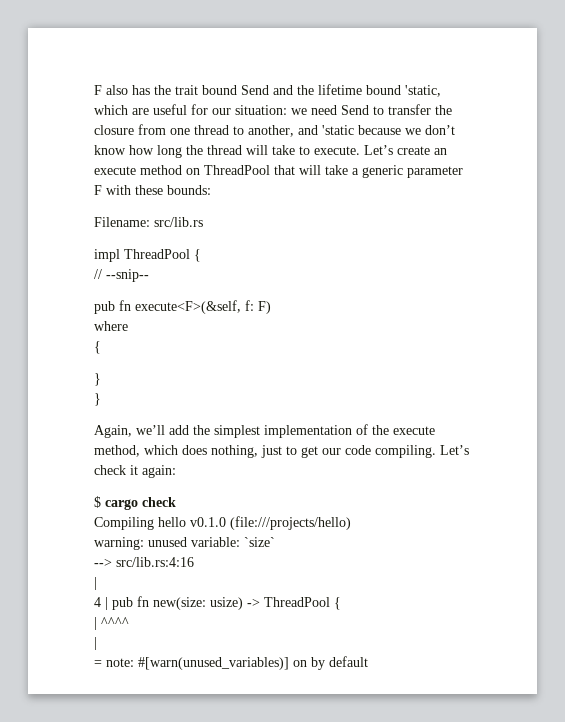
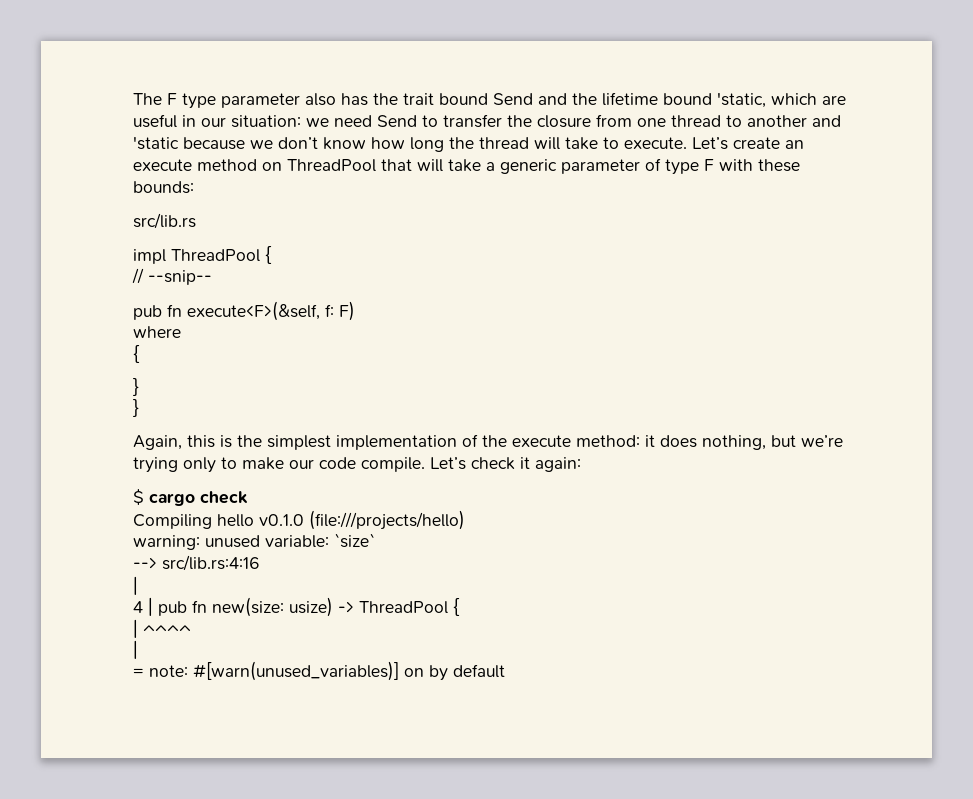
- F also has the trait bound Send and the lifetime bound 'static, which are useful for our situation: we need Send to transfer the closure from one thread to another, and 'static because we don’t know how long the thread will take to execute.
+ The F type parameter also has the trait bound Send and the lifetime bound 'static, which are useful in our situation: we need Send to transfer the closure from one thread to another and 'static because we don’t know how long the thread will take to execute.
- Let’s create an execute method on ThreadPool that will take a generic parameter F with these bounds:
+ Let’s create an execute method on ThreadPool that will take a generic parameter of type F with these bounds:
- Filename: src/lib.rs
+ src/lib.rs
- Again, we’ll add the simplest implementation of the execute method, which does nothing, just to get our code compiling.
+ Again, this is the simplest implementation of the execute method: it does nothing, but we’re trying only to make our code compile.

